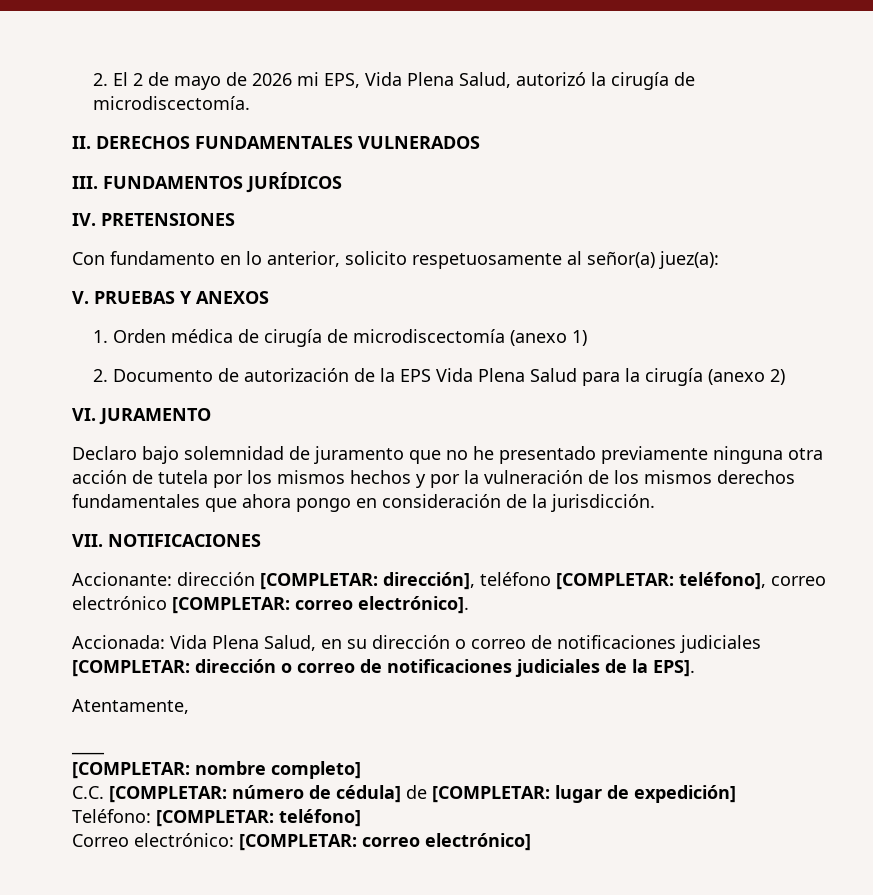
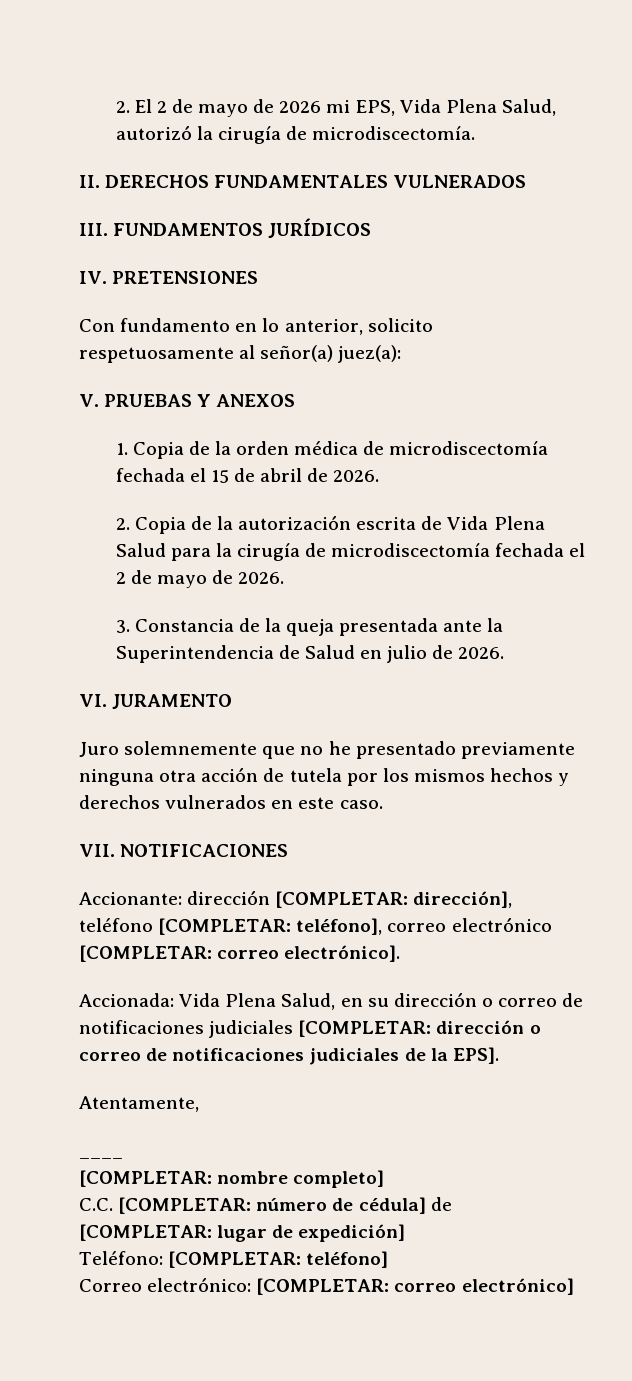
- 1. Orden médica de cirugía de microdiscectomía (anexo 1)
- 2. Documento de autorización de la EPS Vida Plena Salud para la cirugía (anexo 2)
+ 1. Copia de la orden médica de microdiscectomía fechada el 15 de abril de 2026.
+ 2. Copia de la autorización escrita de Vida Plena Salud para la cirugía de microdiscectomía fechada el 2 de mayo de 2026.
+ 3. Constancia de la queja presentada ante la Superintendencia de Salud en julio de 2026.
  VI. JURAMENTO
- Declaro bajo solemnidad de juramento que no he presentado previamente ninguna otra acción de tutela por los mismos hechos y por la vulneración de los mismos derechos fundamentales que ahora pongo en consideración de la jurisdicción.
+ Juro solemnemente que no he presentado previamente ninguna otra acción de tutela por los mismos hechos y derechos vulnerados en este caso.

